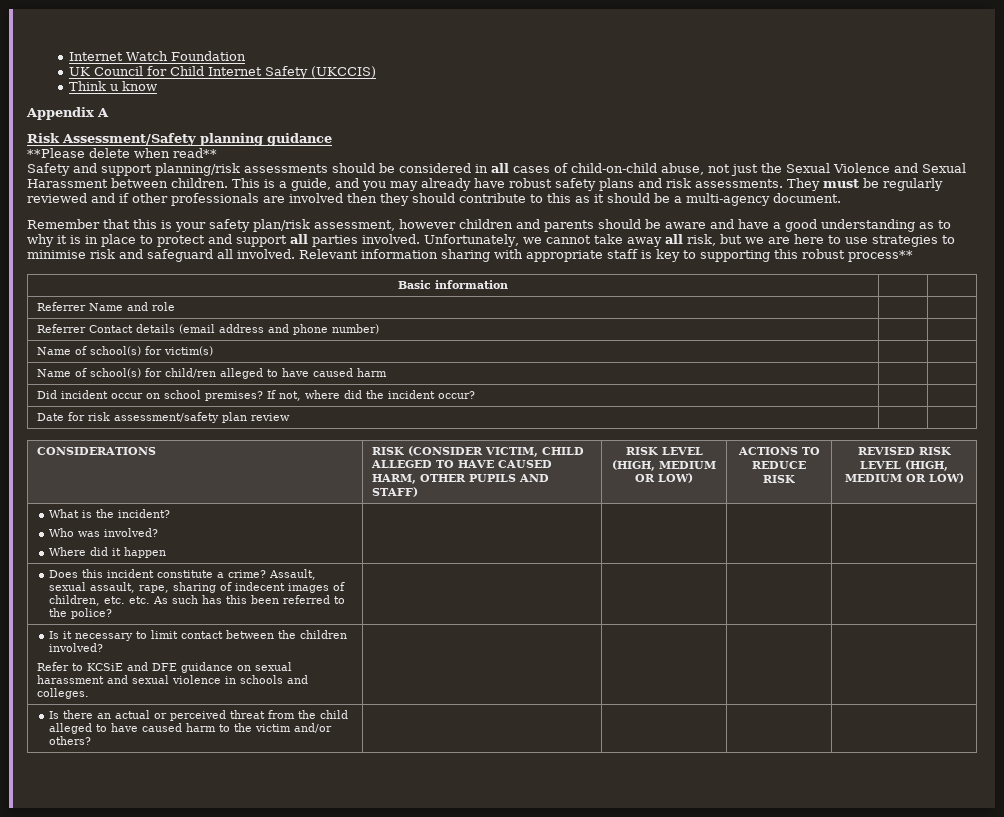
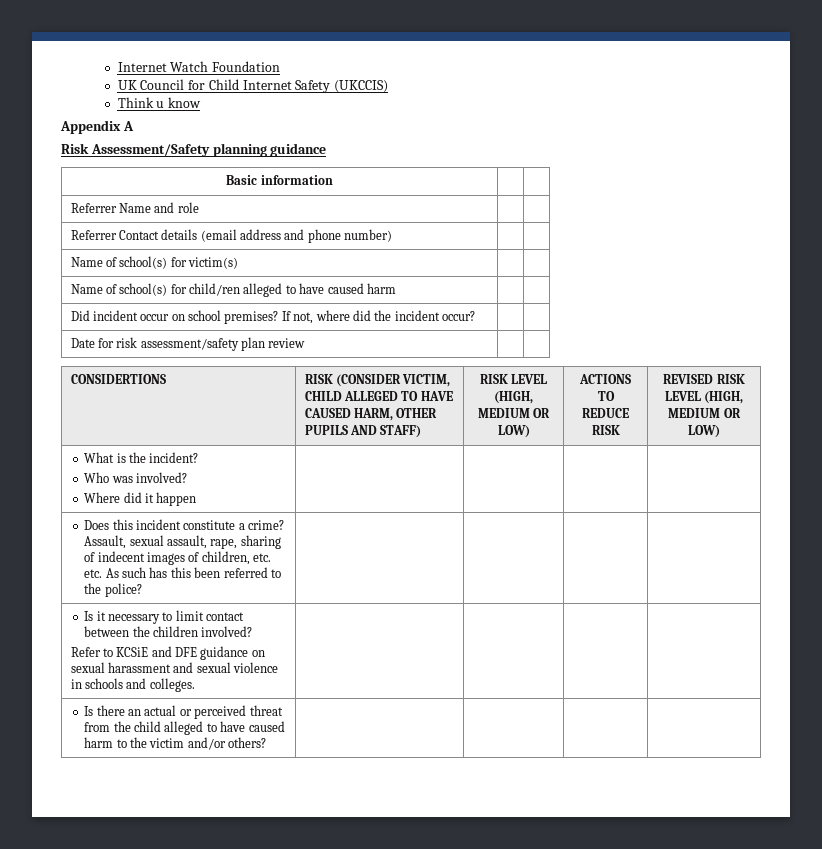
- **Please delete when read**
- Safety and support planning/risk assessments should be considered in all cases of child-on-child abuse, not just the Sexual Violence and Sexual Harassment between children. This is a guide, and you may already have robust safety plans and risk assessments. They must be regularly reviewed and if other professionals are involved then they should contribute to this as it should be a multi-agency document.
- Remember that this is your safety plan/risk assessment, however children and parents should be aware and have a good understanding as to why it is in place to protect and support all parties involved. Unfortunately, we cannot take away all risk, but we are here to use strategies to minimise risk and safeguard all involved. Relevant information sharing with appropriate staff is key to supporting this robust process**
- CONSIDERATIONS | RISK (CONSIDER VICTIM, CHILD ALLEGED TO HAVE CAUSED HARM, OTHER PUPILS AND STAFF) | RISK LEVEL (HIGH, MEDIUM OR LOW) | ACTIONS TO REDUCE RISK | REVISED RISK LEVEL (HIGH, MEDIUM OR LOW)
+ CONSIDERTIONS | RISK (CONSIDER VICTIM, CHILD ALLEGED TO HAVE CAUSED HARM, OTHER PUPILS AND STAFF) | RISK LEVEL (HIGH, MEDIUM OR LOW) | ACTIONS TO REDUCE RISK | REVISED RISK LEVEL (HIGH, MEDIUM OR LOW)

